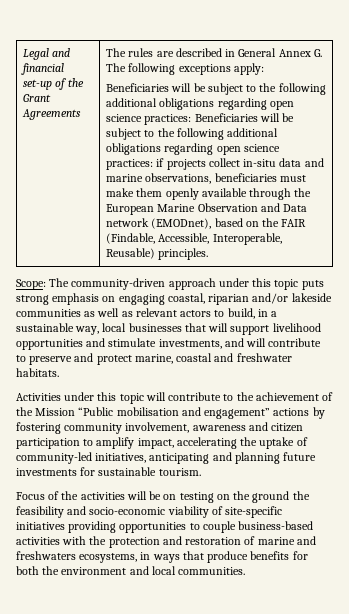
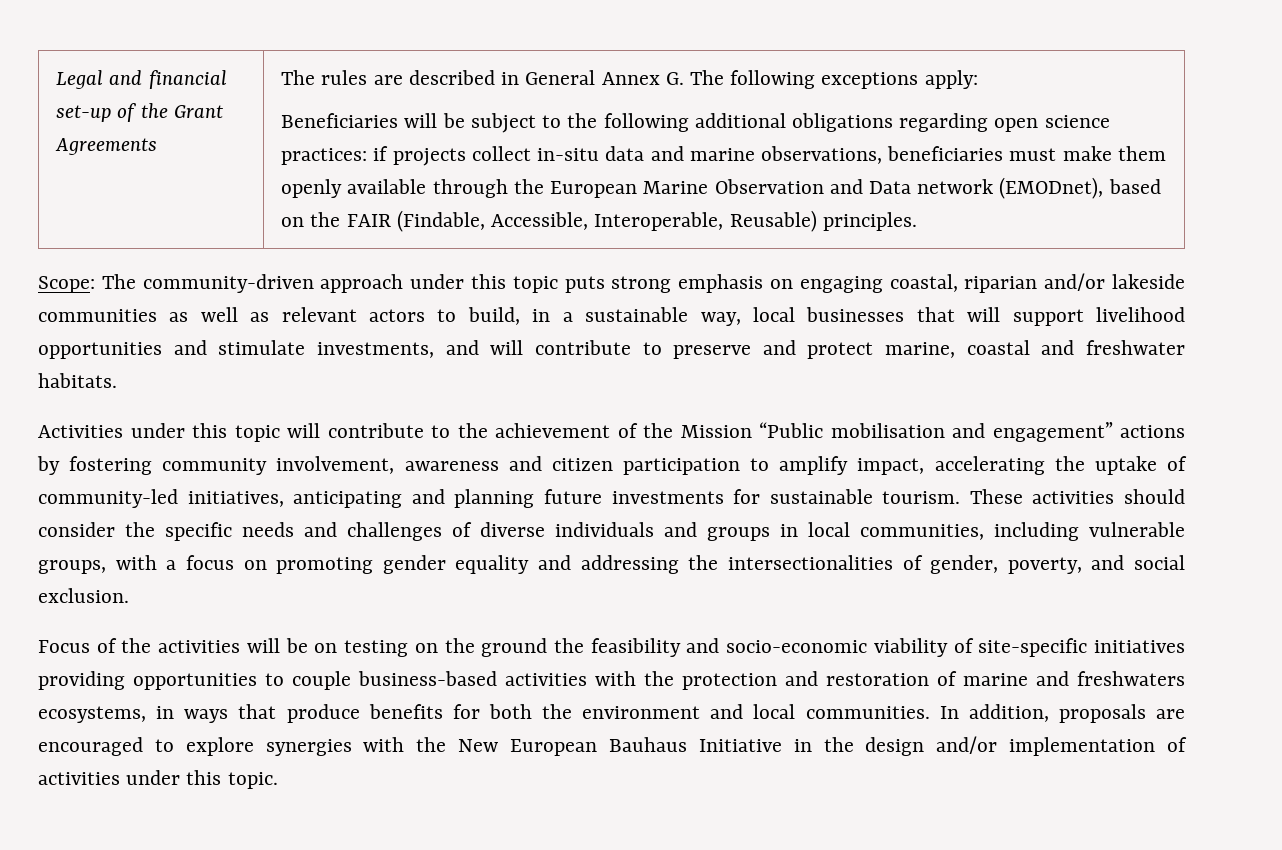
- Beneficiaries will be subject to the following additional obligations regarding open science practices: Beneficiaries will be subject to the following additional obligations regarding open science practices: if projects collect in-situ data and marine observations, beneficiaries must make them openly available through the European Marine Observation and Data network (EMODnet), based on the FAIR (Findable, Accessible, Interoperable, Reusable) principles.
+ Beneficiaries will be subject to the following additional obligations regarding open science practices: if projects collect in-situ data and marine observations, beneficiaries must make them openly available through the European Marine Observation and Data network (EMODnet), based on the FAIR (Findable, Accessible, Interoperable, Reusable) principles.
+ These activities should consider the specific needs and challenges of diverse individuals and groups in local communities, including vulnerable groups, with a focus on promoting gender equality and addressing the intersectionalities of gender, poverty, and social exclusion.
+ In addition, proposals are encouraged to explore synergies with the New European Bauhaus Initiative in the design and/or implementation of activities under this topic.

